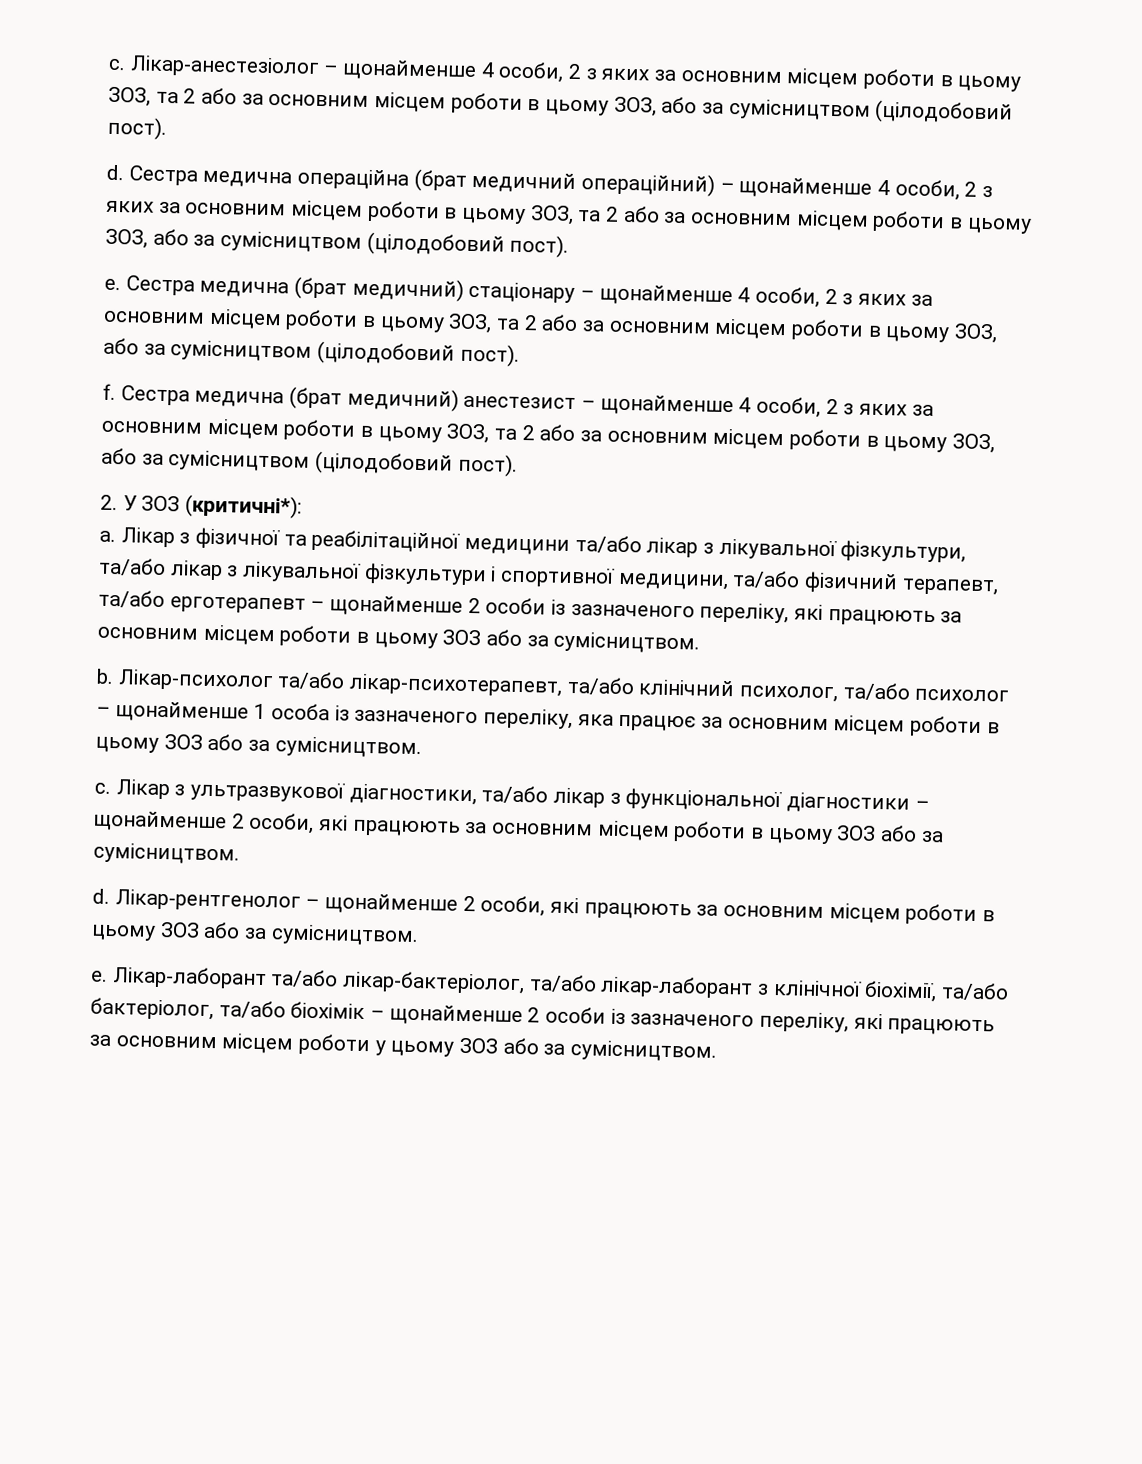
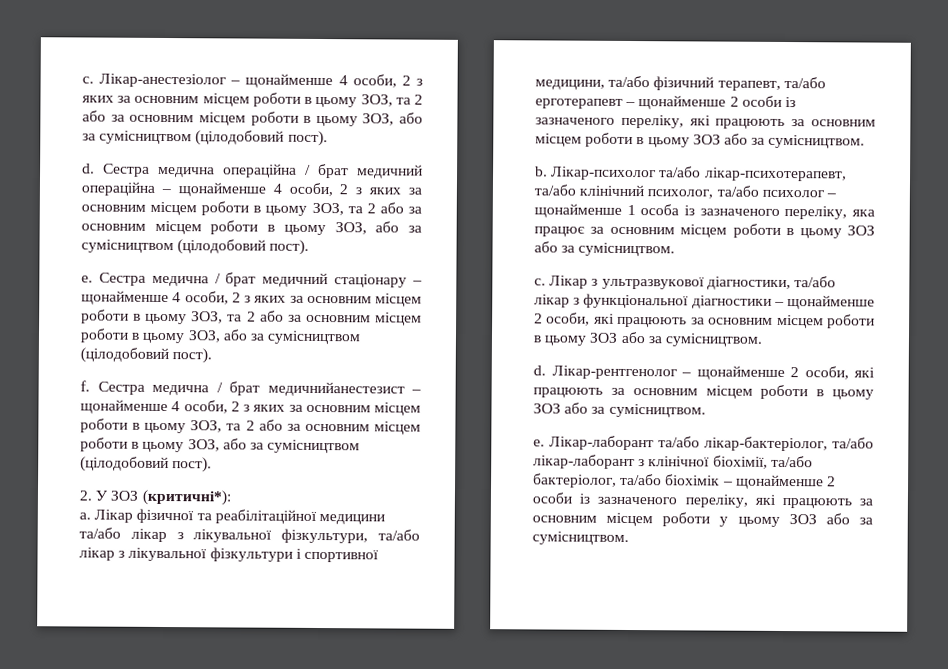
- Сестра медична операційна (брат медичний операційний) – щонайменше 4 особи, 2 з яких за основним місцем роботи в цьому ЗОЗ, та 2 або за основним місцем роботи в цьому ЗОЗ, або за сумісництвом (цілодобовий пост).
+ Сестра медична операційна / брат медичний операційна – щонайменше 4 особи, 2 з яких за основним місцем роботи в цьому ЗОЗ, та 2 або за основним місцем роботи в цьому ЗОЗ, або за сумісництвом (цілодобовий пост).
- Сестра медична (брат медичний) стаціонару – щонайменше 4 особи, 2 з яких за основним місцем роботи в цьому ЗОЗ, та 2 або за основним місцем роботи в цьому ЗОЗ, або за сумісництвом (цілодобовий пост).
+ Сестра медична / брат медичний стаціонару – щонайменше 4 особи, 2 з яких за основним місцем роботи в цьому ЗОЗ, та 2 або за основним місцем роботи в цьому ЗОЗ, або за сумісництвом (цілодобовий пост).
- Сестра медична (брат медичний) анестезист – щонайменше 4 особи, 2 з яких за основним місцем роботи в цьому ЗОЗ, та 2 або за основним місцем роботи в цьому ЗОЗ, або за сумісництвом (цілодобовий пост).
+ Сестра медична / брат медичнийанестезист – щонайменше 4 особи, 2 з яких за основним місцем роботи в цьому ЗОЗ, та 2 або за основним місцем роботи в цьому ЗОЗ, або за сумісництвом (цілодобовий пост).
- Лікар з фізичної та реабілітаційної медицини та/або лікар з лікувальної фізкультури, та/або лікар з лікувальної фізкультури і спортивної медицини, та/або фізичний терапевт, та/або ерготерапевт – щонайменше 2 особи із зазначеного переліку, які працюють за основним місцем роботи в цьому ЗОЗ або за сумісництвом.
+ Лікар фізичної та реабілітаційної медицини та/або лікар з лікувальної фізкультури, та/або лікар з лікувальної фізкультури і спортивної медицини, та/або фізичний терапевт, та/або ерготерапевт – щонайменше 2 особи із зазначеного переліку, які працюють за основним місцем роботи в цьому ЗОЗ або за сумісництвом.

